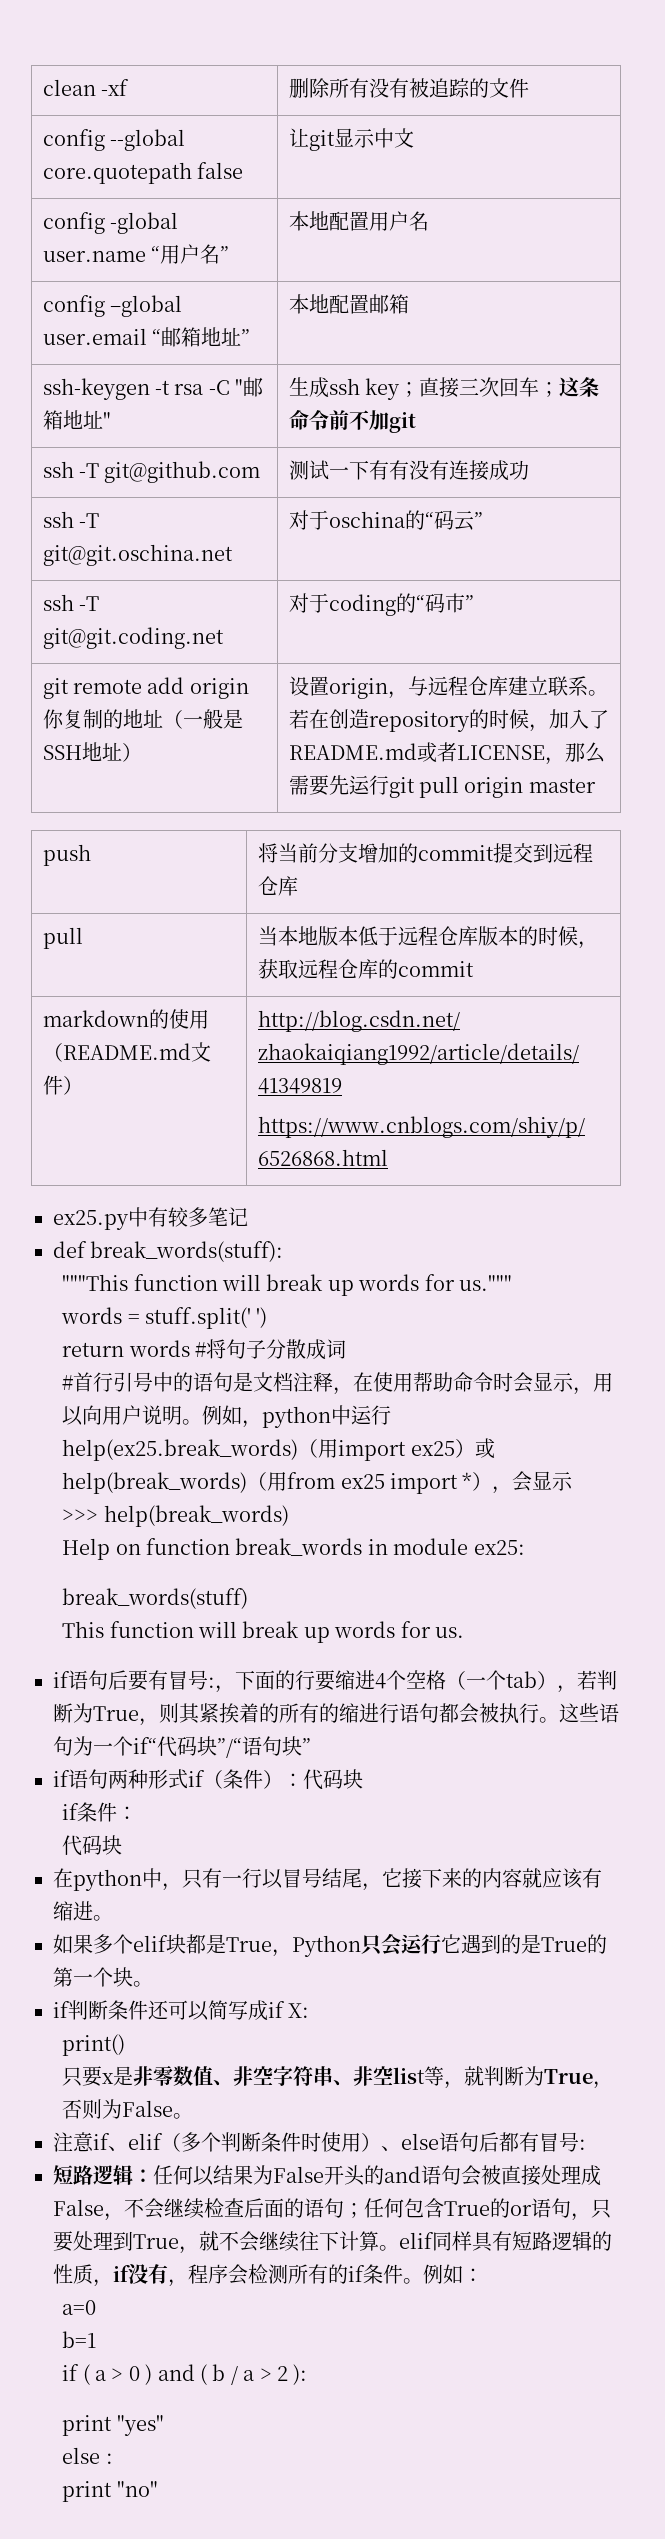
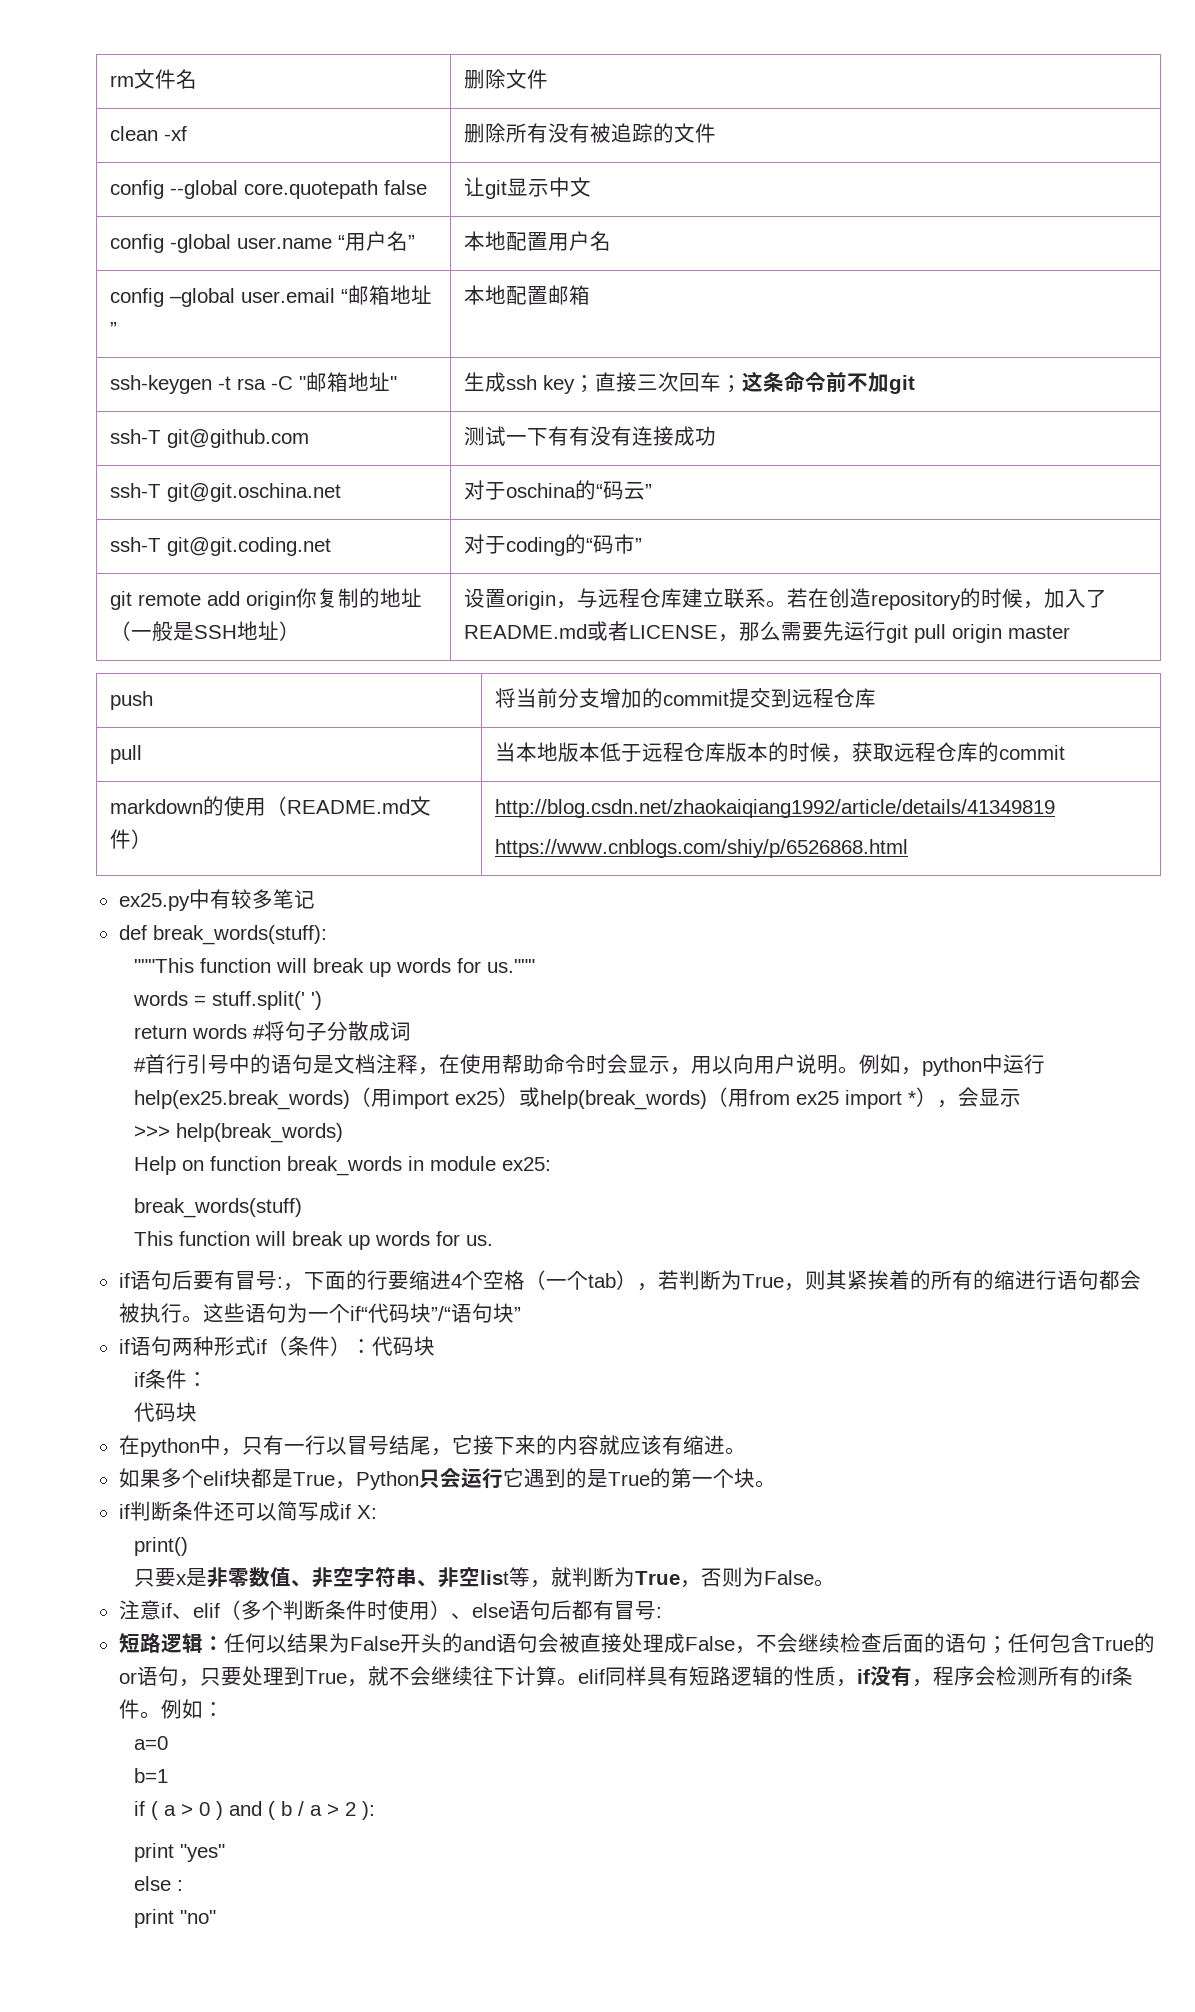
+ rm文件名 | 删除文件
- ssh -T git@github.com | 测试一下有有没有连接成功
+ ssh-T git@github.com | 测试一下有有没有连接成功
- ssh -T git@git.oschina.net | 对于oschina的“码云”
+ ssh-T git@git.oschina.net | 对于oschina的“码云”
- ssh -T git@git.coding.net | 对于coding的“码市”
+ ssh-T git@git.coding.net | 对于coding的“码市”

